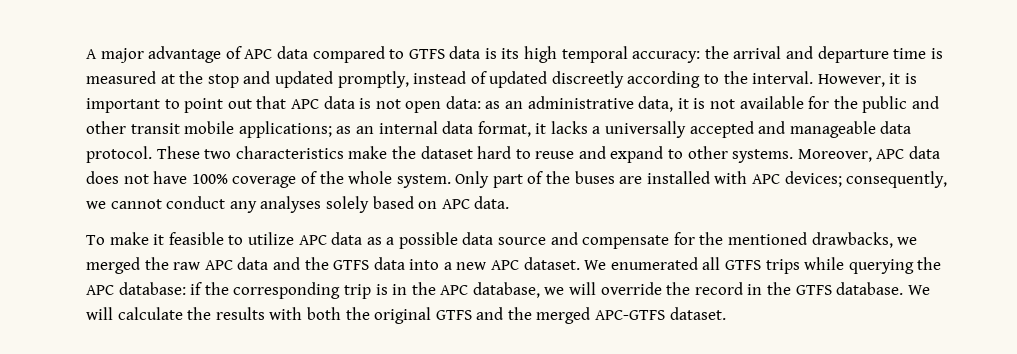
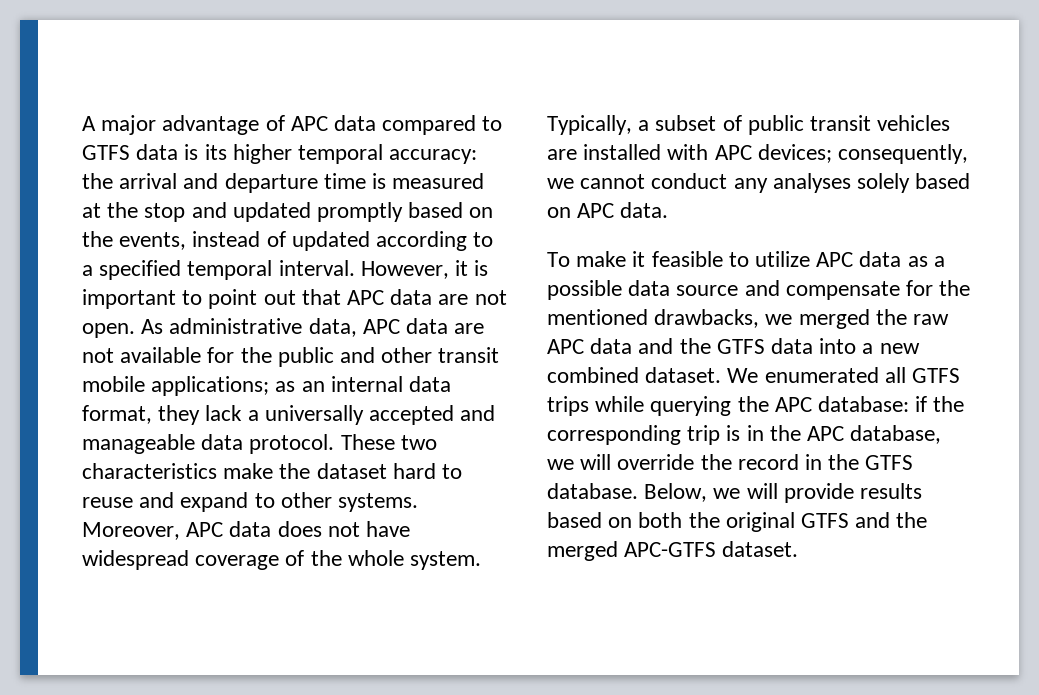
- A major advantage of APC data compared to GTFS data is its high temporal accuracy: the arrival and departure time is measured at the stop and updated promptly, instead of updated discreetly according to the interval.
+ A major advantage of APC data compared to GTFS data is its higher temporal accuracy: the arrival and departure time is measured at the stop and updated promptly based on the events, instead of updated according to a specified temporal interval.
- However, it is important to point out that APC data is not open data: as an administrative data, it is not available for the public and other transit mobile applications; as an internal data format, it lacks a universally accepted and manageable data protocol.
+ However, it is important to point out that APC data are not open. As administrative data, APC data are not available for the public and other transit mobile applications; as an internal data format, they lack a universally accepted and manageable data protocol.
- Moreover, APC data does not have 100% coverage of the whole system.
+ Moreover, APC data does not have widespread coverage of the whole system.
- Only part of the buses are installed with APC devices; consequently, we cannot conduct any analyses solely based on APC data.
+ Typically, a subset of public transit vehicles are installed with APC devices; consequently, we cannot conduct any analyses solely based on APC data.
- To make it feasible to utilize APC data as a possible data source and compensate for the mentioned drawbacks, we merged the raw APC data and the GTFS data into a new APC dataset.
+ To make it feasible to utilize APC data as a possible data source and compensate for the mentioned drawbacks, we merged the raw APC data and the GTFS data into a new combined dataset.
- We will calculate the results with both the original GTFS and the merged APC-GTFS dataset.
+ Below, we will provide results based on both the original GTFS and the merged APC-GTFS dataset.

